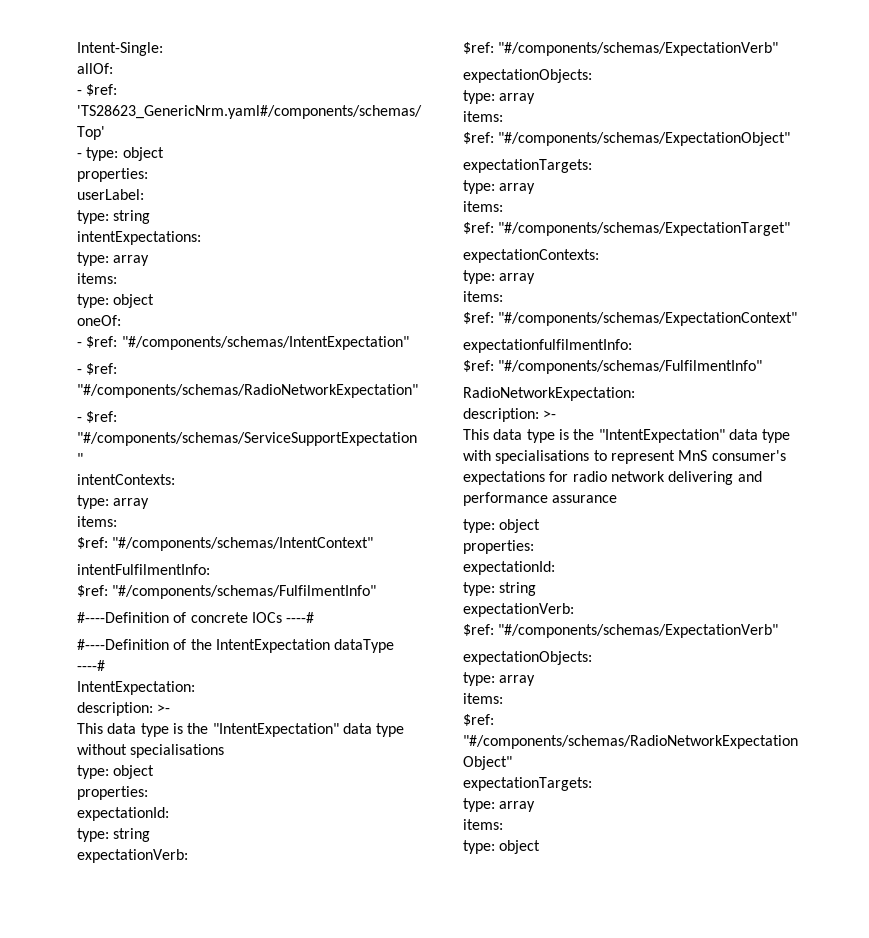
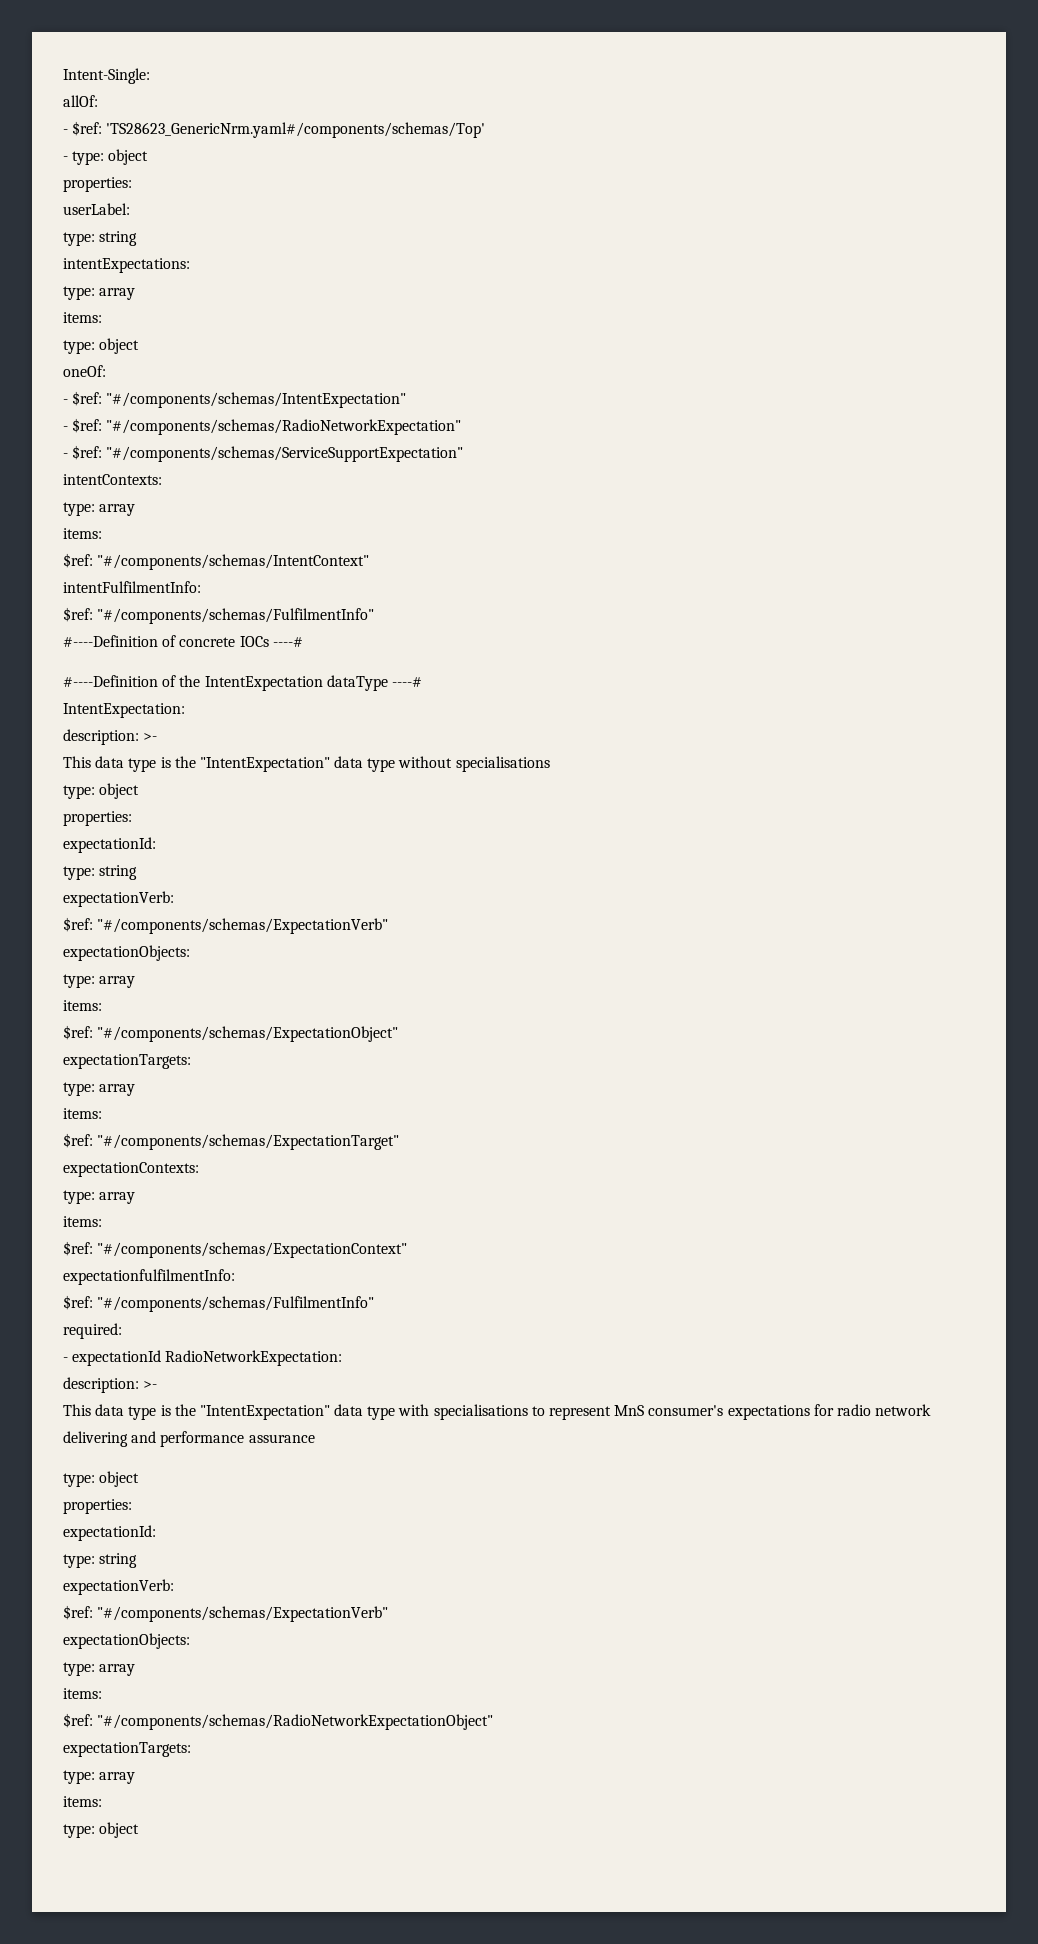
- RadioNetworkExpectation:
+ required:
+ - expectationId RadioNetworkExpectation:

